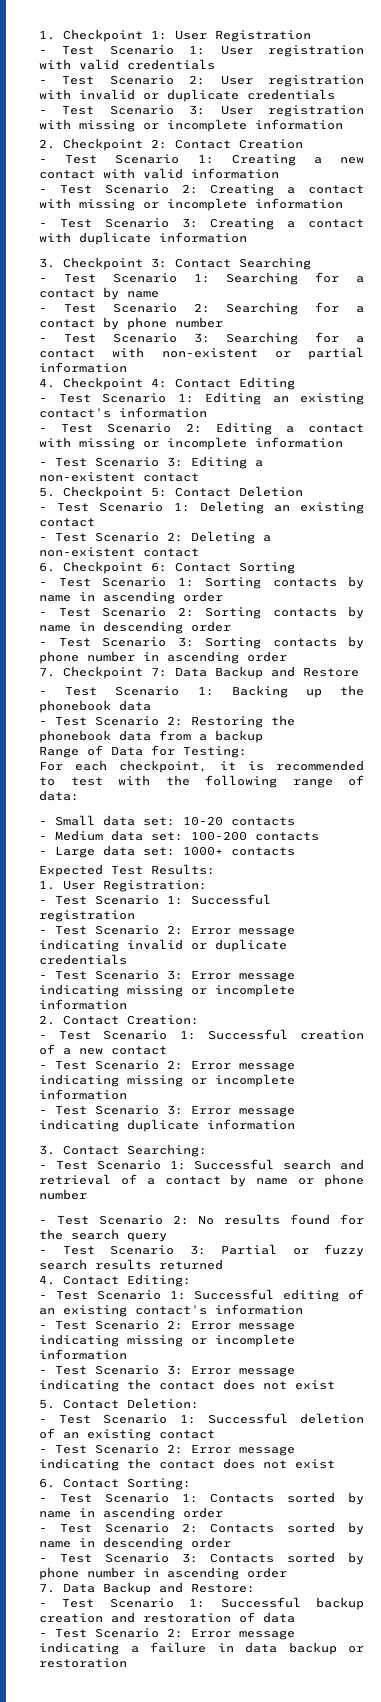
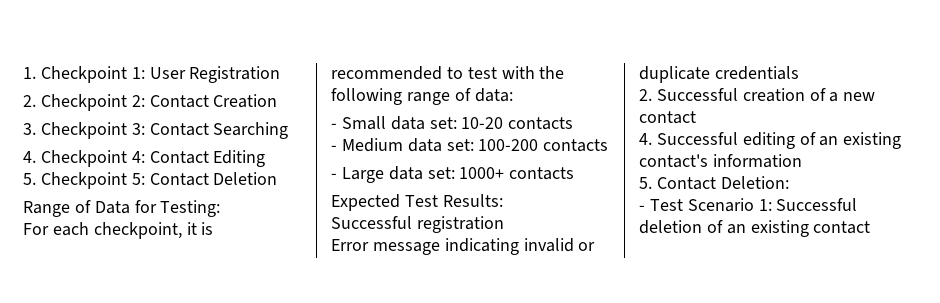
- - Test Scenario 1: User registration with valid credentials
- - Test Scenario 2: User registration with invalid or duplicate credentials
- - Test Scenario 3: User registration with missing or incomplete information
- - Test Scenario 1: Creating a new contact with valid information
- - Test Scenario 2: Creating a contact with missing or incomplete information
- - Test Scenario 3: Creating a contact with duplicate information
- - Test Scenario 1: Searching for a contact by name
- - Test Scenario 2: Searching for a contact by phone number
- - Test Scenario 3: Searching for a contact with non-existent or partial information
- - Test Scenario 1: Editing an existing contact's information
- - Test Scenario 2: Editing a contact with missing or incomplete information
- - Test Scenario 3: Editing a non-existent contact
- - Test Scenario 1: Deleting an existing contact
- - Test Scenario 2: Deleting a non-existent contact
- 6. Checkpoint 6: Contact Sorting
- - Test Scenario 1: Sorting contacts by name in ascending order
- - Test Scenario 2: Sorting contacts by name in descending order
- - Test Scenario 3: Sorting contacts by phone number in ascending order
- 7. Checkpoint 7: Data Backup and Restore
- - Test Scenario 1: Backing up the phonebook data
- - Test Scenario 2: Restoring the phonebook data from a backup
- 1. User Registration:
- - Test Scenario 1: Successful registration
- - Test Scenario 2: Error message indicating invalid or duplicate credentials
+ Successful registration
+ Error message indicating invalid or duplicate credentials
- - Test Scenario 3: Error message indicating missing or incomplete information
- 2. Contact Creation:
- - Test Scenario 1: Successful creation of a new contact
- - Test Scenario 2: Error message indicating missing or incomplete information
- - Test Scenario 3: Error message indicating duplicate information
- 3. Contact Searching:
- - Test Scenario 1: Successful search and retrieval of a contact by name or phone number
- - Test Scenario 2: No results found for the search query
- - Test Scenario 3: Partial or fuzzy search results returned
- 4. Contact Editing:
- - Test Scenario 1: Successful editing of an existing contact's information
- - Test Scenario 2: Error message indicating missing or incomplete information
- - Test Scenario 3: Error message indicating the contact does not exist
+ 2. Successful creation of a new contact
+ 4. Successful editing of an existing contact's information
- - Test Scenario 2: Error message indicating the contact does not exist
- 6. Contact Sorting:
- - Test Scenario 1: Contacts sorted by name in ascending order
- - Test Scenario 2: Contacts sorted by name in descending order
- - Test Scenario 3: Contacts sorted by phone number in ascending order
- 7. Data Backup and Restore:
- - Test Scenario 1: Successful backup creation and restoration of data
- - Test Scenario 2: Error message indicating a failure in data backup or restoration

